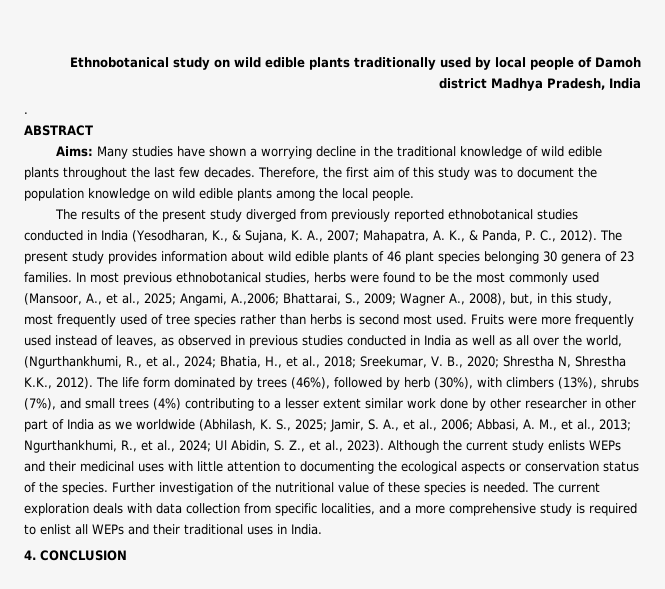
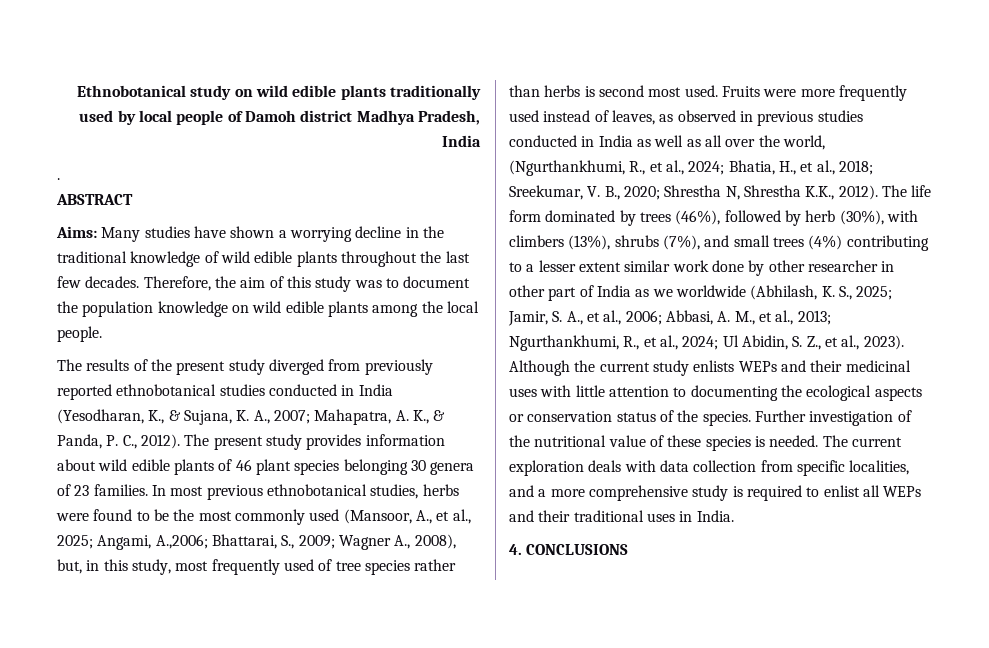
- Therefore, the first aim of this study was to document the population knowledge on wild edible plants among the local people.
+ Therefore, the aim of this study was to document the population knowledge on wild edible plants among the local people.
- 4. CONCLUSION
+ 4. CONCLUSIONS

